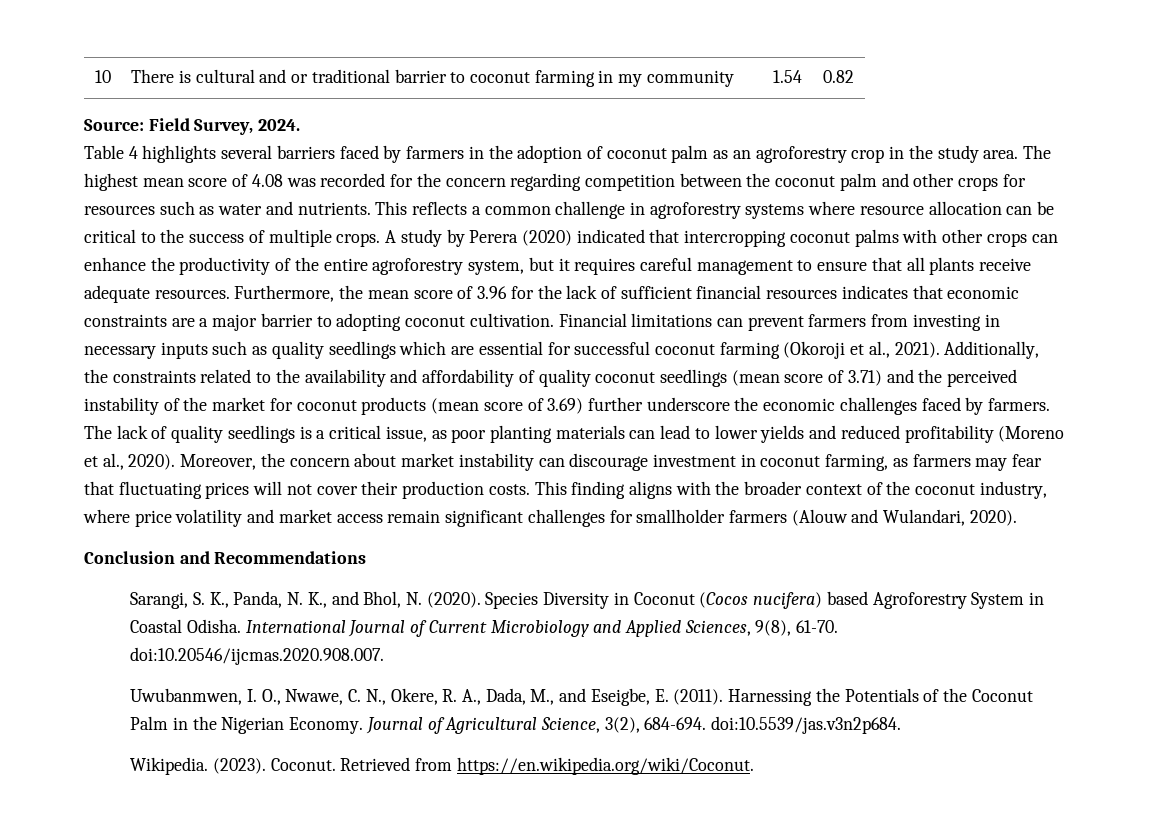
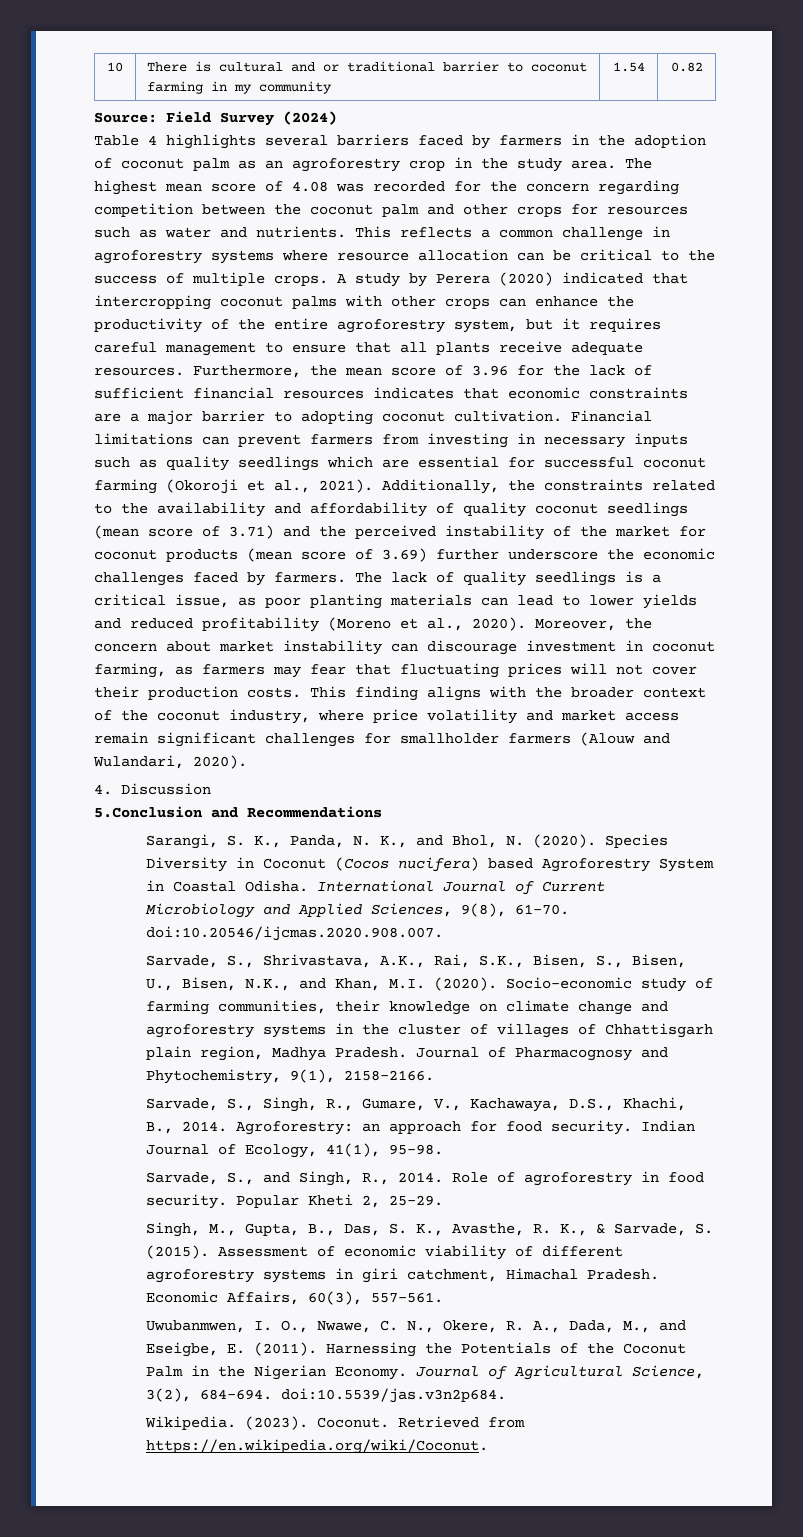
- Source: Field Survey, 2024.
+ Source: Field Survey (2024)
- Conclusion and Recommendations
+ 4. Discussion
+ 5.Conclusion and Recommendations
+ Sarvade, S., Shrivastava, A.K., Rai, S.K., Bisen, S., Bisen, U., Bisen, N.K., and Khan, M.I. (2020). Socio-economic study of farming communities, their knowledge on climate change and agroforestry systems in the cluster of villages of Chhattisgarh plain region, Madhya Pradesh. Journal of Pharmacognosy and Phytochemistry, 9(1), 2158-2166.
+ Sarvade, S., Singh, R., Gumare, V., Kachawaya, D.S., Khachi, B., 2014. Agroforestry: an approach for food security. Indian Journal of Ecology, 41(1), 95-98.
+ Sarvade, S., and Singh, R., 2014. Role of agroforestry in food security. Popular Kheti 2, 25–29.
+ Singh, M., Gupta, B., Das, S. K., Avasthe, R. K., & Sarvade, S. (2015). Assessment of economic viability of different agroforestry systems in giri catchment, Himachal Pradesh. Economic Affairs, 60(3), 557–561.

